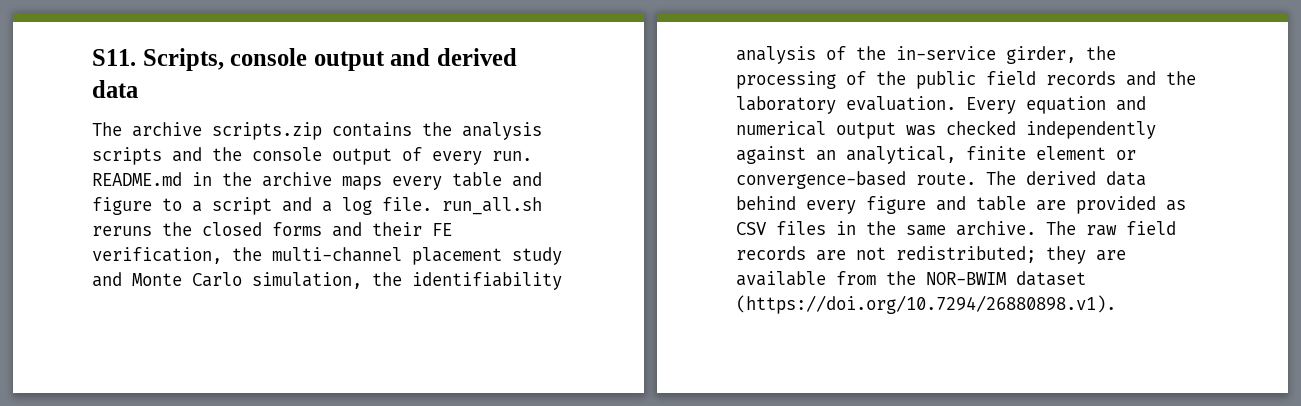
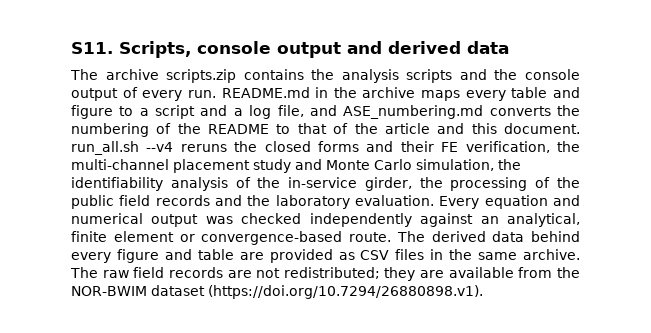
- README.md in the archive maps every table and figure to a script and a log file. run_all.sh reruns the closed forms and their FE verification, the multi-channel placement study and Monte Carlo simulation, the identifiability analysis of the in-service girder, the processing of the public field records and the laboratory evaluation.
+ README.md in the archive maps every table and figure to a script and a log file, and ASE_numbering.md converts the numbering of the README to that of the article and this document. run_all.sh --v4 reruns the closed forms and their FE verification, the multi-channel placement study and Monte Carlo simulation, the identifiability analysis of the in-service girder, the processing of the public field records and the laboratory evaluation.

